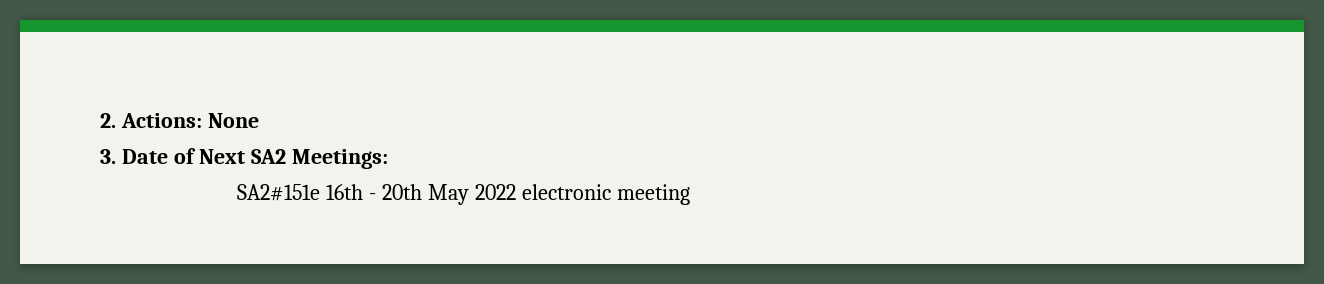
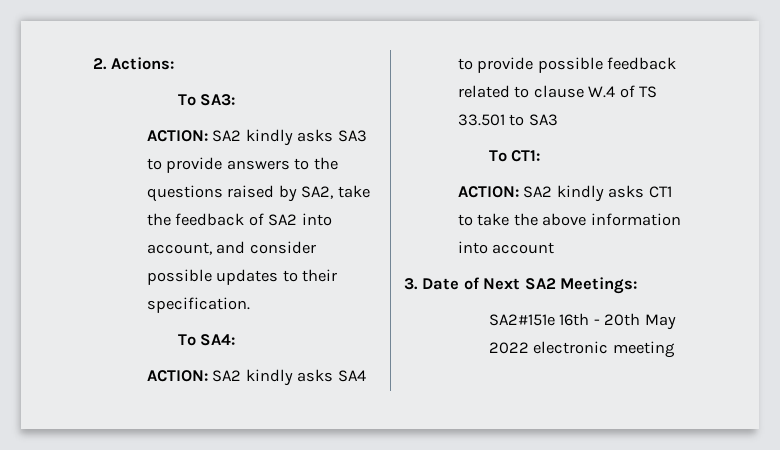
- 2. Actions: None
+ 2. Actions:
+ To SA3:
+ ACTION: SA2 kindly asks SA3 to provide answers to the questions raised by SA2, take the feedback of SA2 into account, and consider possible updates to their specification.
+ To SA4:
+ ACTION: SA2 kindly asks SA4 to provide possible feedback related to clause W.4 of TS 33.501 to SA3
+ To CT1:
+ ACTION: SA2 kindly asks CT1 to take the above information into account

